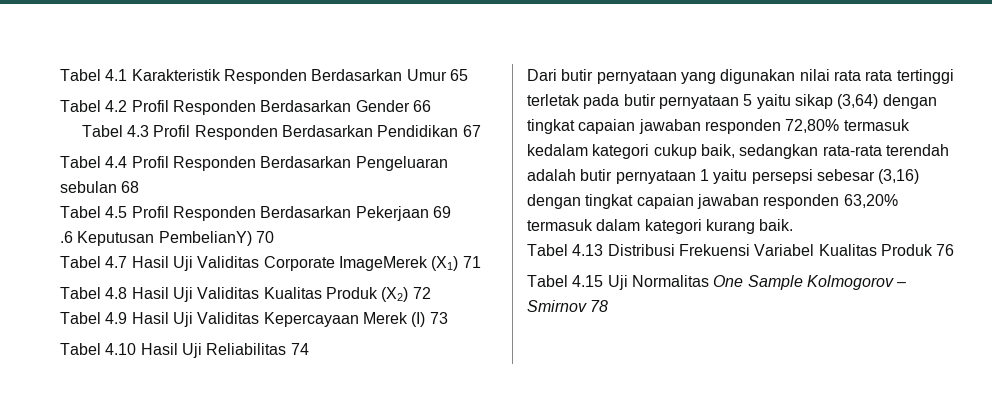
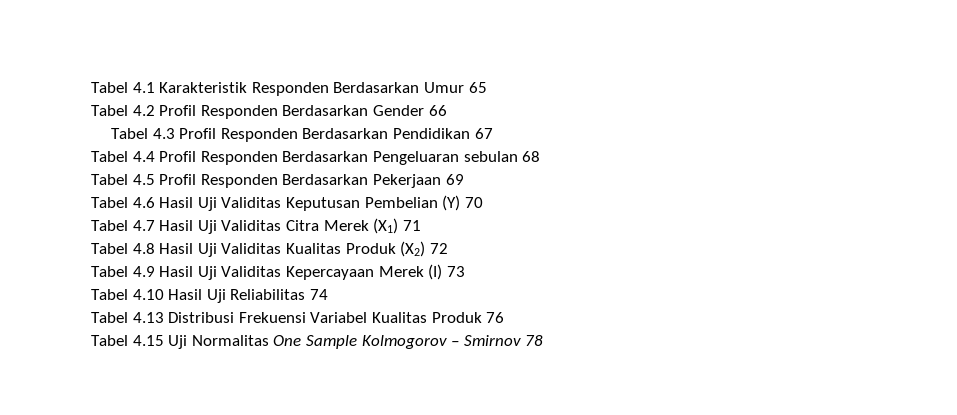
- .6 Keputusan PembelianY) 70
+ Tabel 4.6 Hasil Uji Validitas Keputusan Pembelian (Y) 70
- Tabel 4.7 Hasil Uji Validitas Corporate ImageMerek (X1) 71
+ Tabel 4.7 Hasil Uji Validitas Citra Merek (X1) 71
- Dari butir pernyataan yang digunakan nilai rata rata tertinggi terletak pada butir pernyataan 5 yaitu sikap (3,64) dengan tingkat capaian jawaban responden 72,80% termasuk kedalam kategori cukup baik, sedangkan rata-rata terendah adalah butir pernyataan 1 yaitu persepsi sebesar (3,16) dengan tingkat capaian jawaban responden 63,20% termasuk dalam kategori kurang baik.

